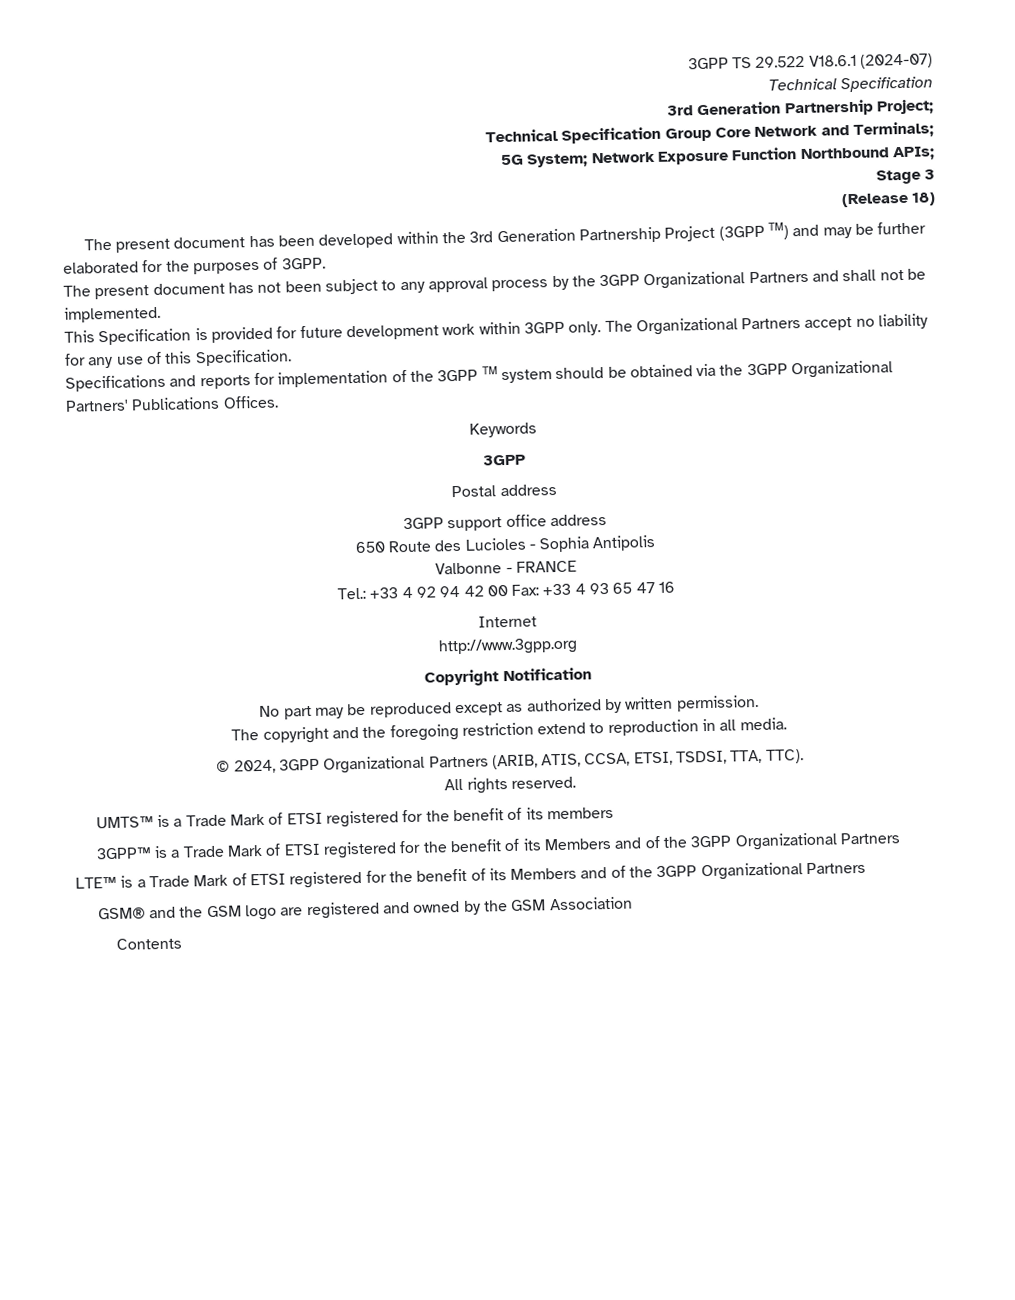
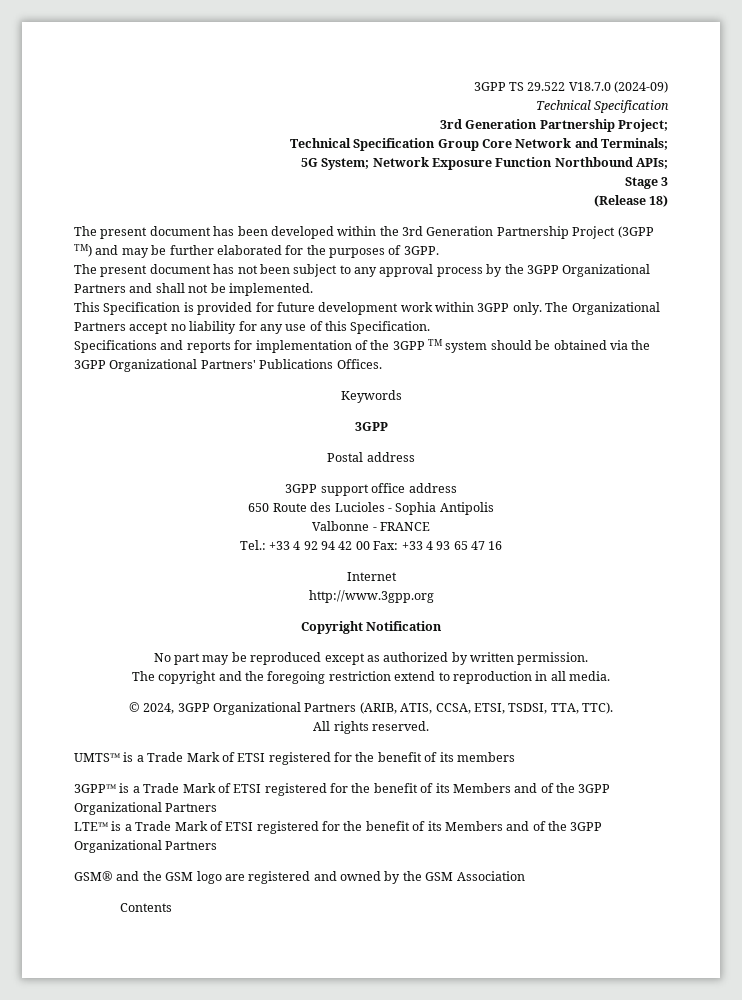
- 3GPP TS 29.522 V18.6.1 (2024-07)
+ 3GPP TS 29.522 V18.7.0 (2024-09)

